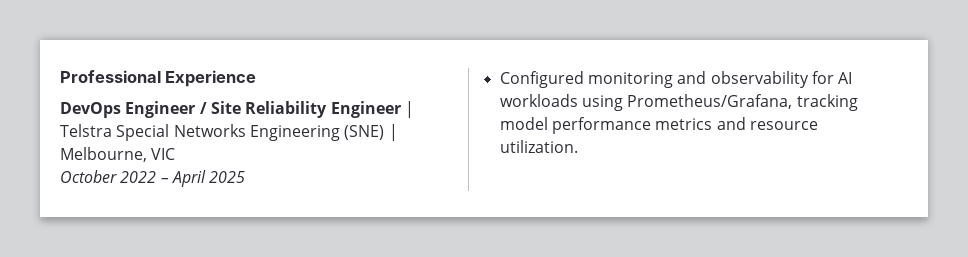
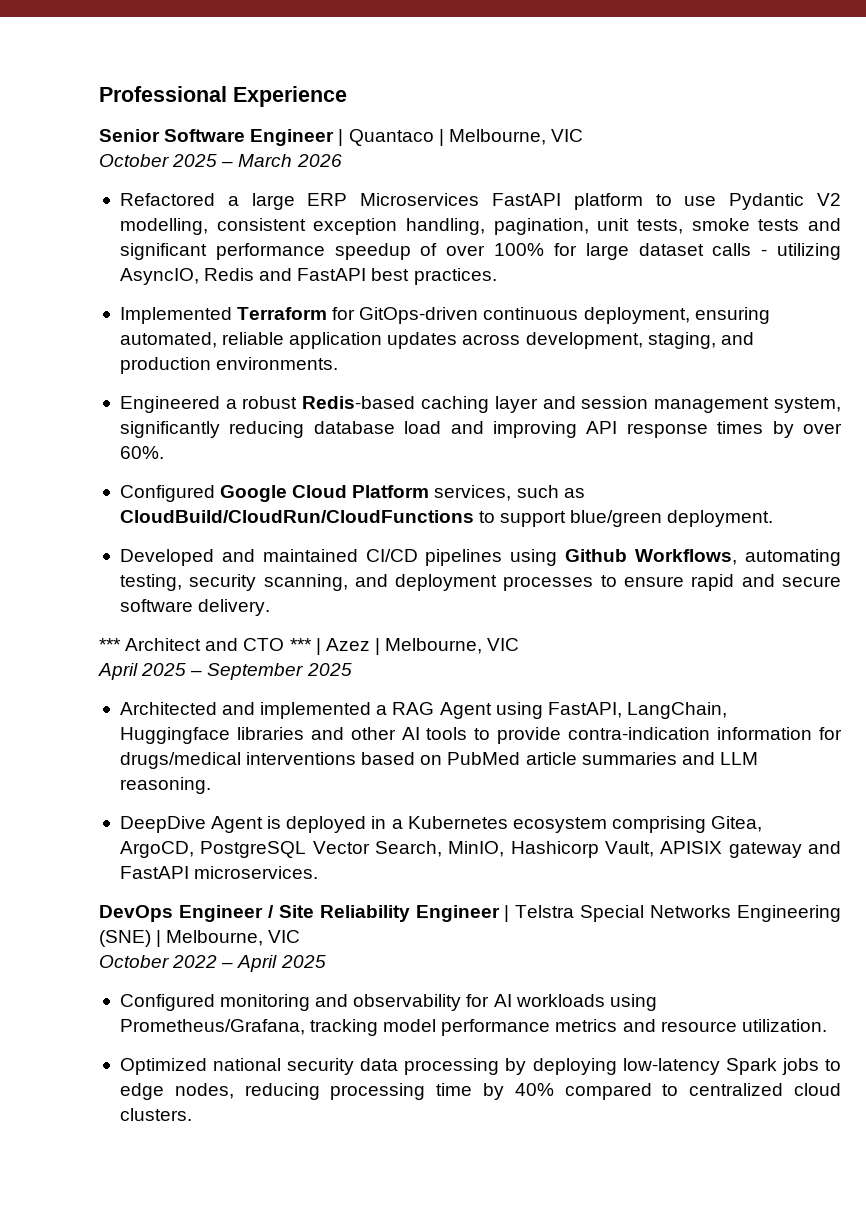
+ Senior Software Engineer | Quantaco | Melbourne, VIC
+ October 2025 – March 2026
+ Refactored a large ERP Microservices FastAPI platform to use Pydantic V2 modelling, consistent exception handling, pagination, unit tests, smoke tests and significant performance speedup of over 100% for large dataset calls - utilizing AsyncIO, Redis and FastAPI best practices.
+ Implemented Terraform for GitOps-driven continuous deployment, ensuring automated, reliable application updates across development, staging, and production environments.
+ Engineered a robust Redis-based caching layer and session management system, significantly reducing database load and improving API response times by over 60%.
+ Configured Google Cloud Platform services, such as CloudBuild/CloudRun/CloudFunctions to support blue/green deployment.
+ Developed and maintained CI/CD pipelines using Github Workflows, automating testing, security scanning, and deployment processes to ensure rapid and secure software delivery.
+ *** Architect and CTO *** | Azez | Melbourne, VIC
+ April 2025 – September 2025
+ Architected and implemented a RAG Agent using FastAPI, LangChain, Huggingface libraries and other AI tools to provide contra-indication information for drugs/medical interventions based on PubMed article summaries and LLM reasoning.
+ DeepDive Agent is deployed in a Kubernetes ecosystem comprising Gitea, ArgoCD, PostgreSQL Vector Search, MinIO, Hashicorp Vault, APISIX gateway and FastAPI microservices.
+ Optimized national security data processing by deploying low-latency Spark jobs to edge nodes, reducing processing time by 40% compared to centralized cloud clusters.

